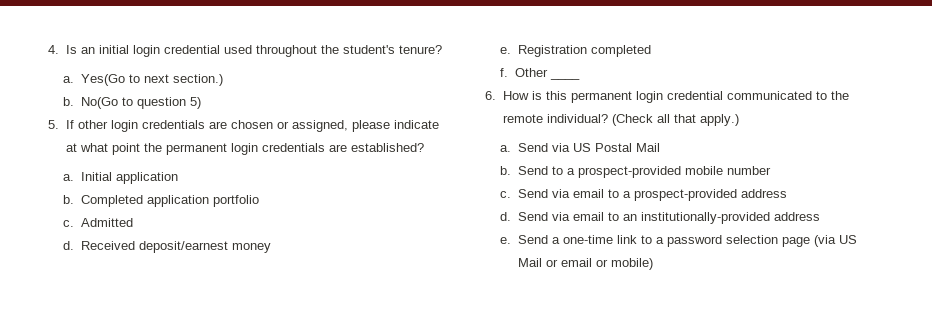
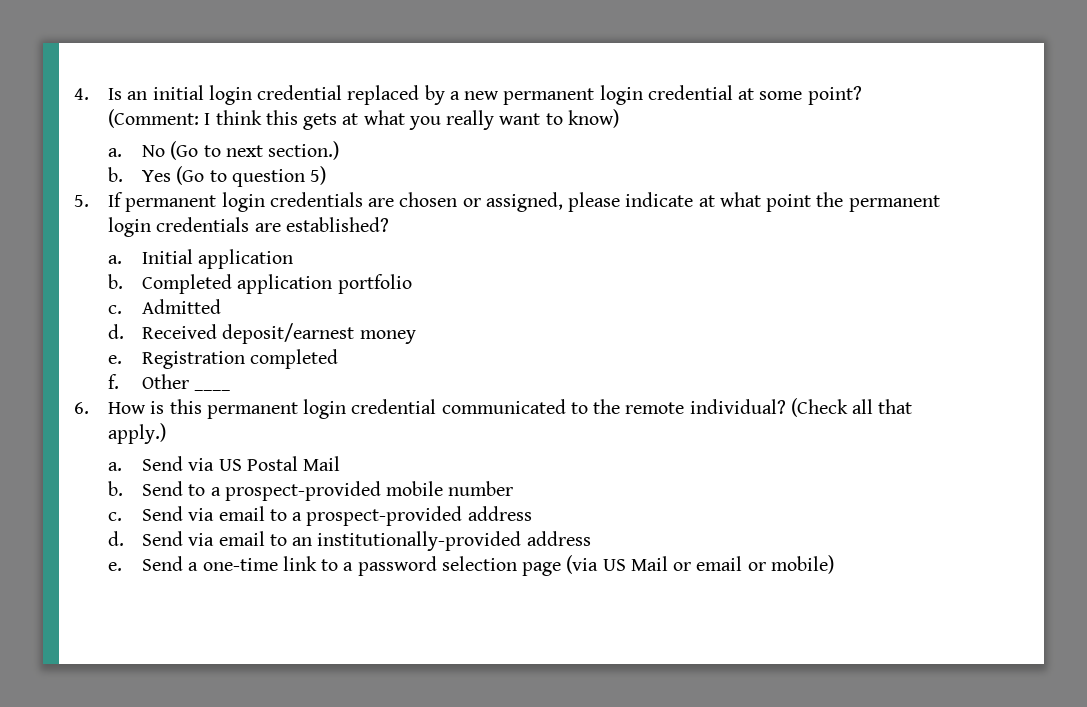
- 4. Is an initial login credential used throughout the student's tenure?
- a. Yes(Go to next section.)
+ 4. Is an initial login credential replaced by a new permanent login credential at some point? (Comment: I think this gets at what you really want to know)
+ a. No (Go to next section.)
- No(Go to question 5)
+ Yes (Go to question 5)
- 5. If other login credentials are chosen or assigned, please indicate at what point the permanent login credentials are established?
+ 5. If permanent login credentials are chosen or assigned, please indicate at what point the permanent login credentials are established?

